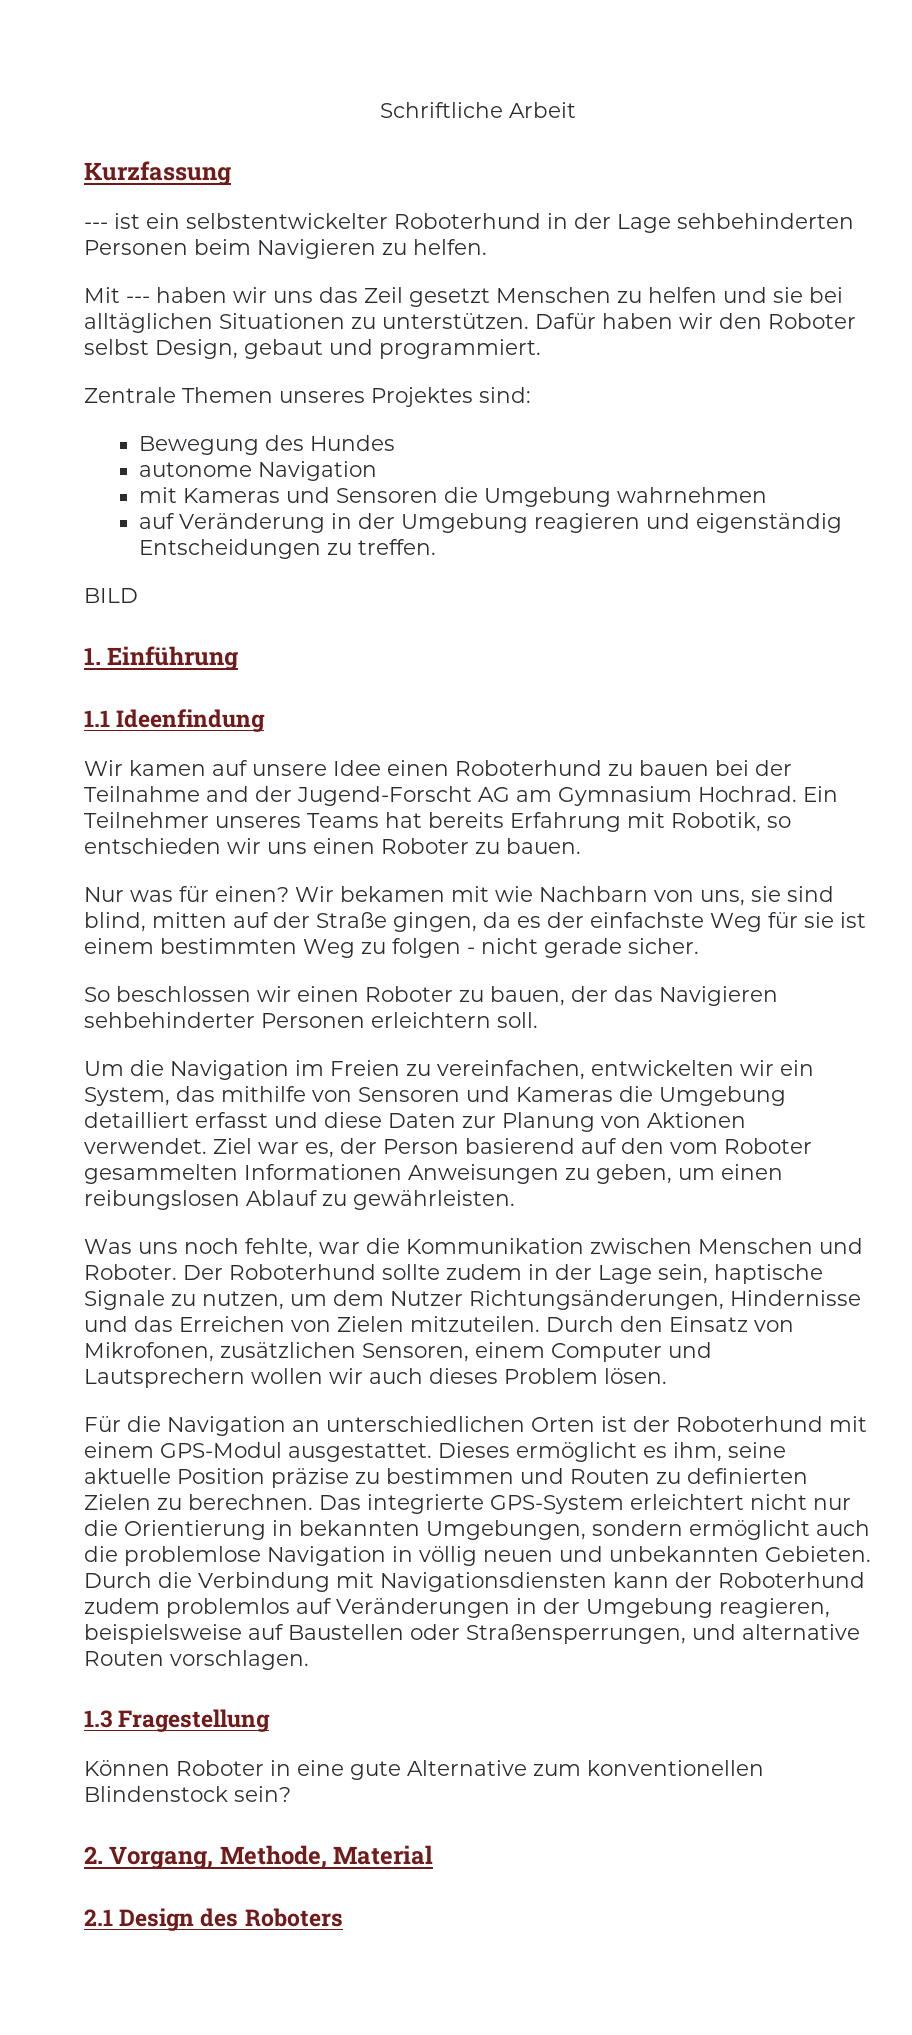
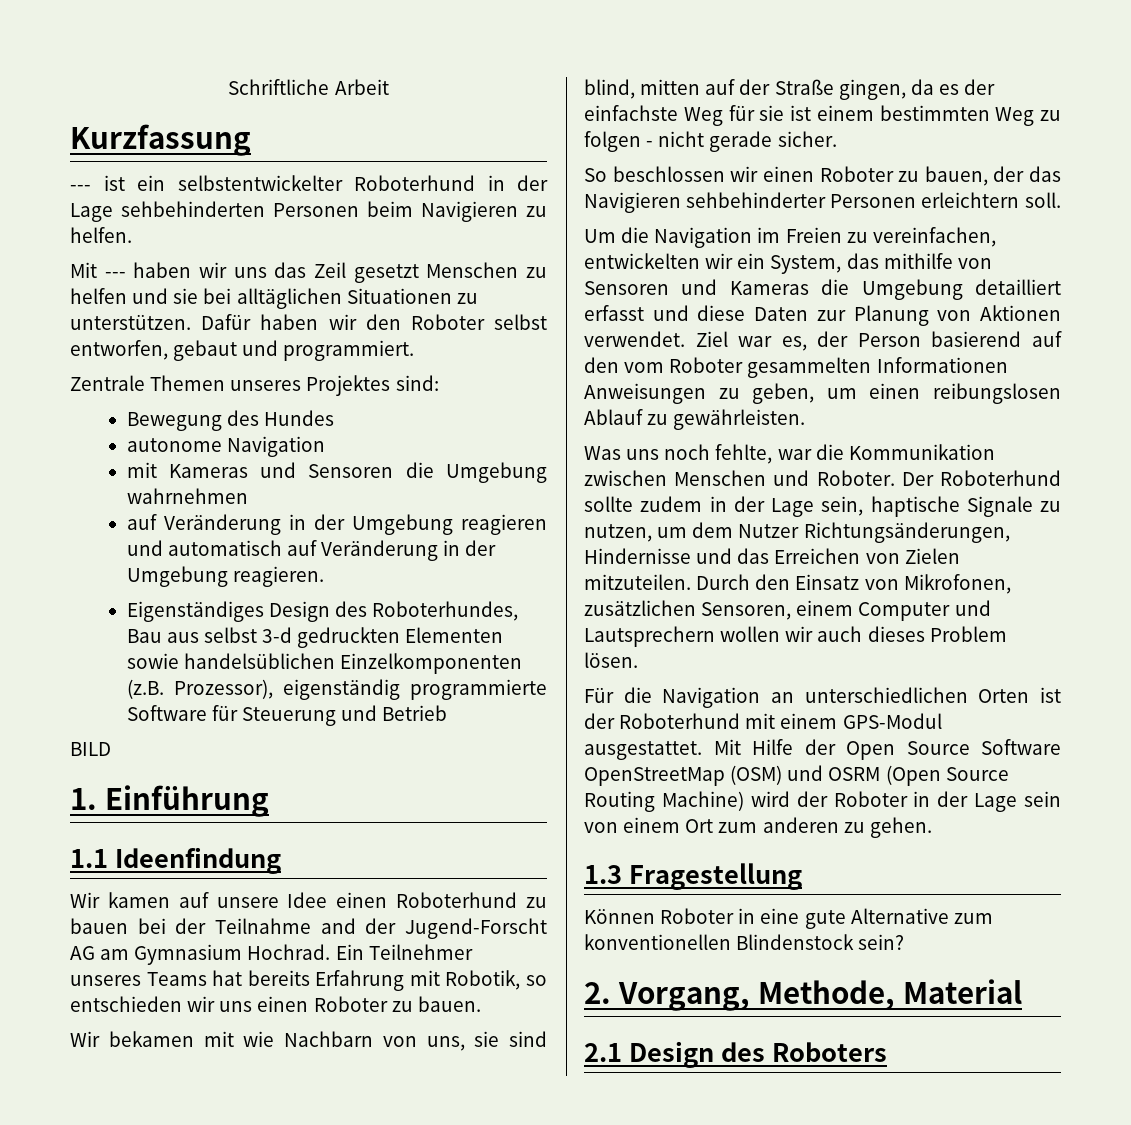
- Dafür haben wir den Roboter selbst Design, gebaut und programmiert.
+ Dafür haben wir den Roboter selbst entworfen, gebaut und programmiert.
- auf Veränderung in der Umgebung reagieren und eigenständig Entscheidungen zu treffen.
+ auf Veränderung in der Umgebung reagieren und automatisch auf Veränderung in der Umgebung reagieren.
+ Eigenständiges Design des Roboterhundes, Bau aus selbst 3-d gedruckten Elementen sowie handelsüblichen Einzelkomponenten (z.B. Prozessor), eigenständig programmierte Software für Steuerung und Betrieb
- Nur was für einen?
- Dieses ermöglicht es ihm, seine aktuelle Position präzise zu bestimmen und Routen zu definierten Zielen zu berechnen. Das integrierte GPS-System erleichtert nicht nur die Orientierung in bekannten Umgebungen, sondern ermöglicht auch die problemlose Navigation in völlig neuen und unbekannten Gebieten. Durch die Verbindung mit Navigationsdiensten kann der Roboterhund zudem problemlos auf Veränderungen in der Umgebung reagieren, beispielsweise auf Baustellen oder Straßensperrungen, und alternative Routen vorschlagen.
+ Mit Hilfe der Open Source Software OpenStreetMap (OSM) und OSRM (Open Source Routing Machine) wird der Roboter in der Lage sein von einem Ort zum anderen zu gehen.

